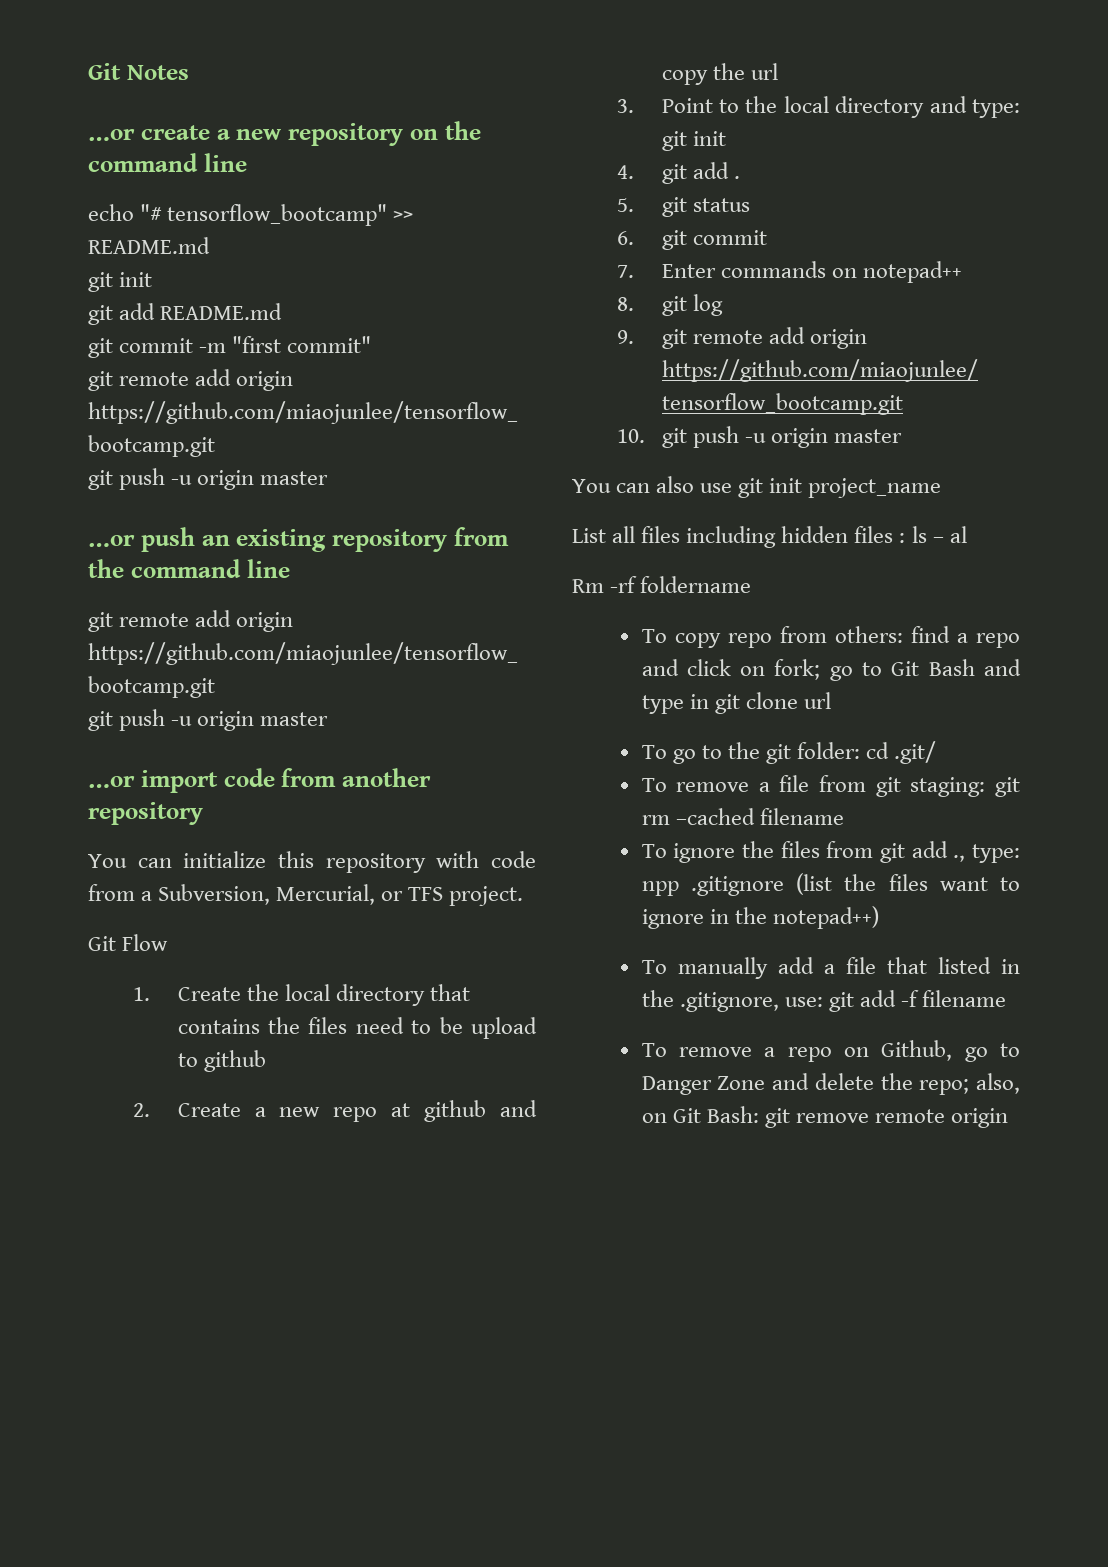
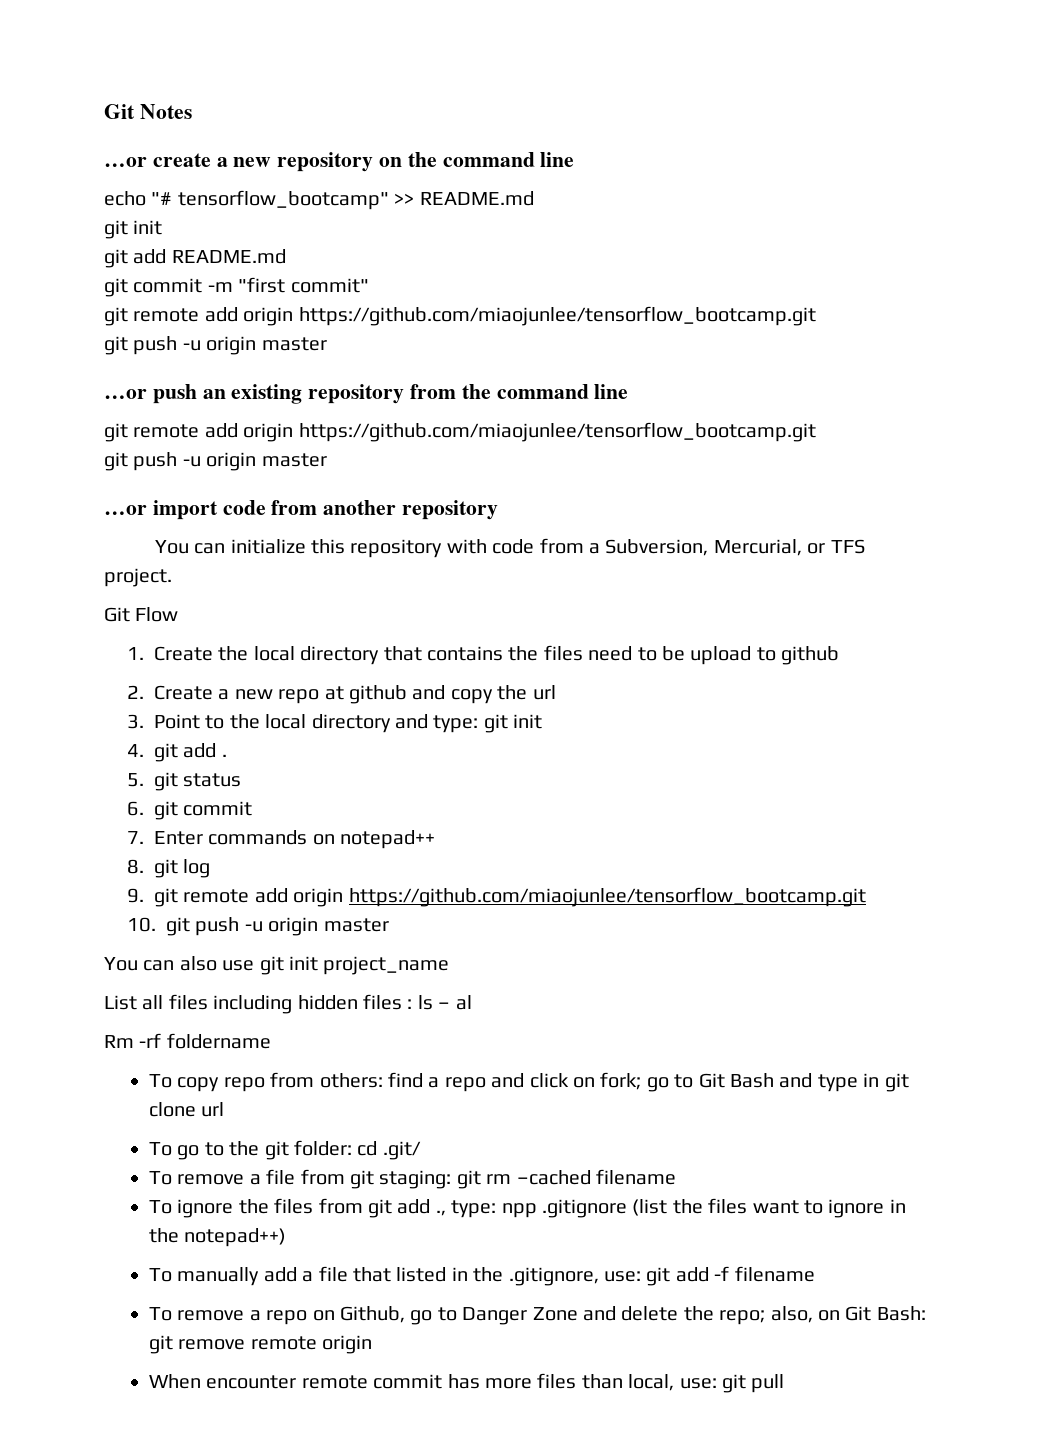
+ When encounter remote commit has more files than local, use: git pull

